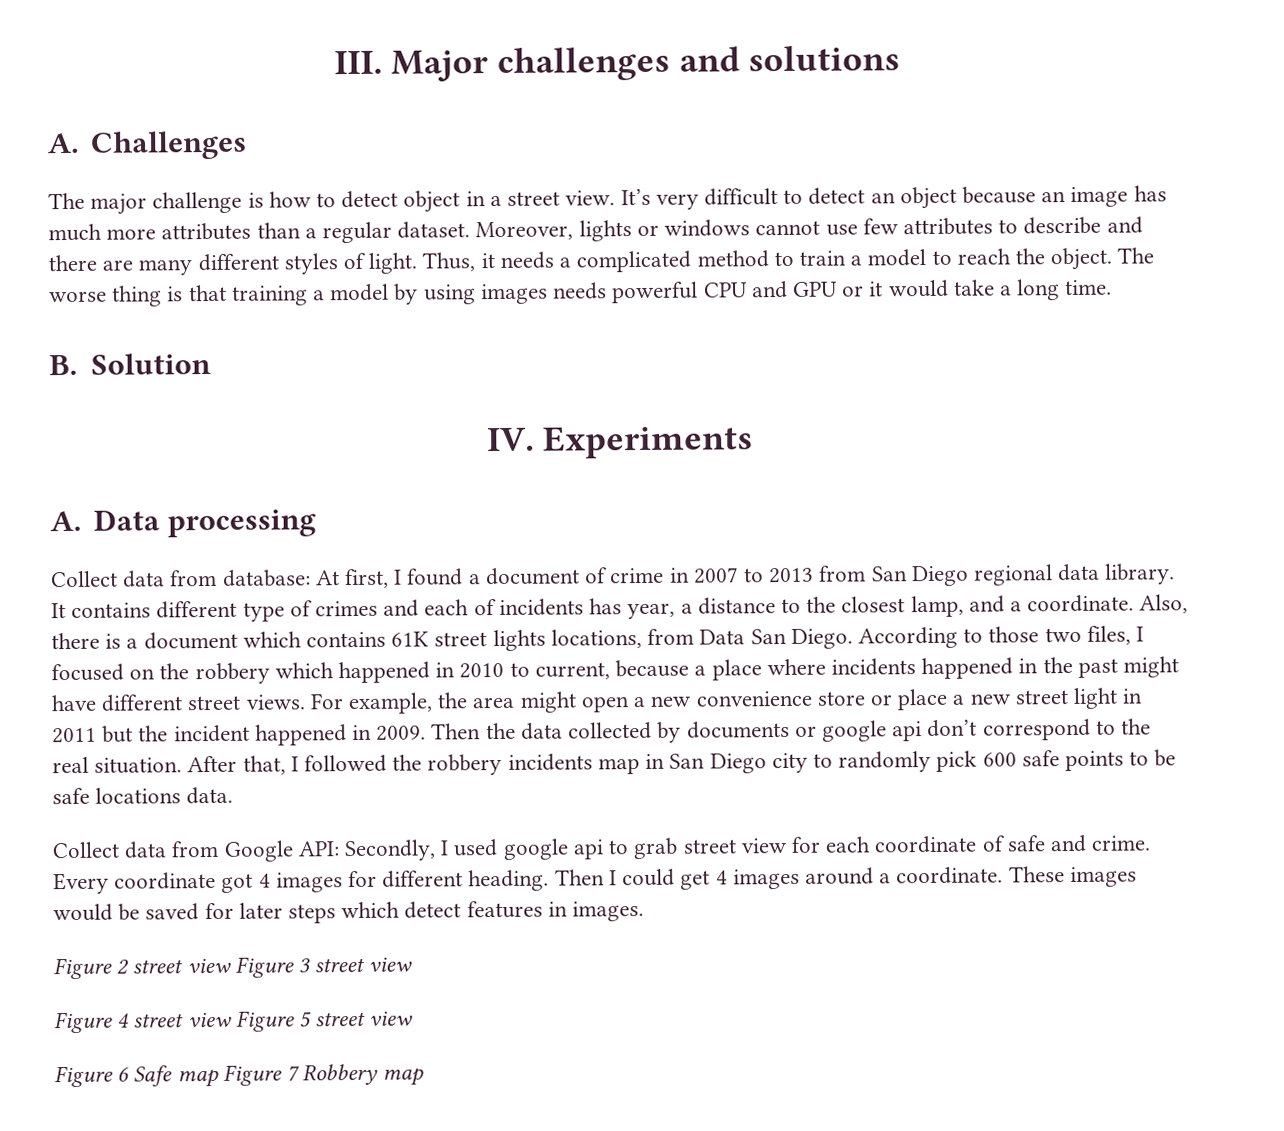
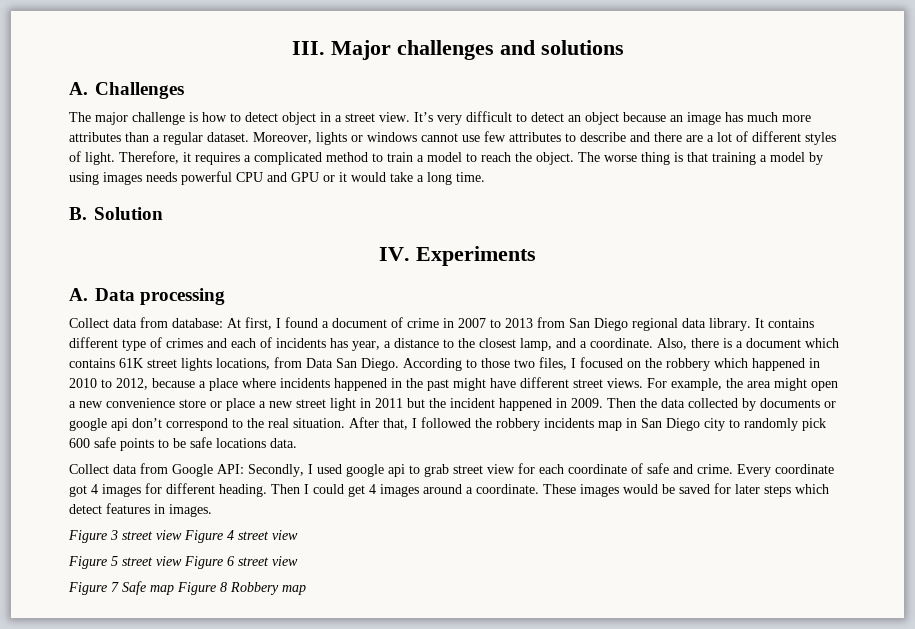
- Moreover, lights or windows cannot use few attributes to describe and there are many different styles of light.
+ Moreover, lights or windows cannot use few attributes to describe and there are a lot of different styles of light.
- Thus, it needs a complicated method to train a model to reach the object.
+ Therefore, it requires a complicated method to train a model to reach the object.
- According to those two files, I focused on the robbery which happened in 2010 to current, because a place where incidents happened in the past might have different street views.
+ According to those two files, I focused on the robbery which happened in 2010 to 2012, because a place where incidents happened in the past might have different street views.
- Figure 2 street view Figure 3 street view
- Figure 4 street view Figure 5 street view
- Figure 6 Safe map Figure 7 Robbery map
+ Figure 3 street view Figure 4 street view
+ Figure 5 street view Figure 6 street view
+ Figure 7 Safe map Figure 8 Robbery map

